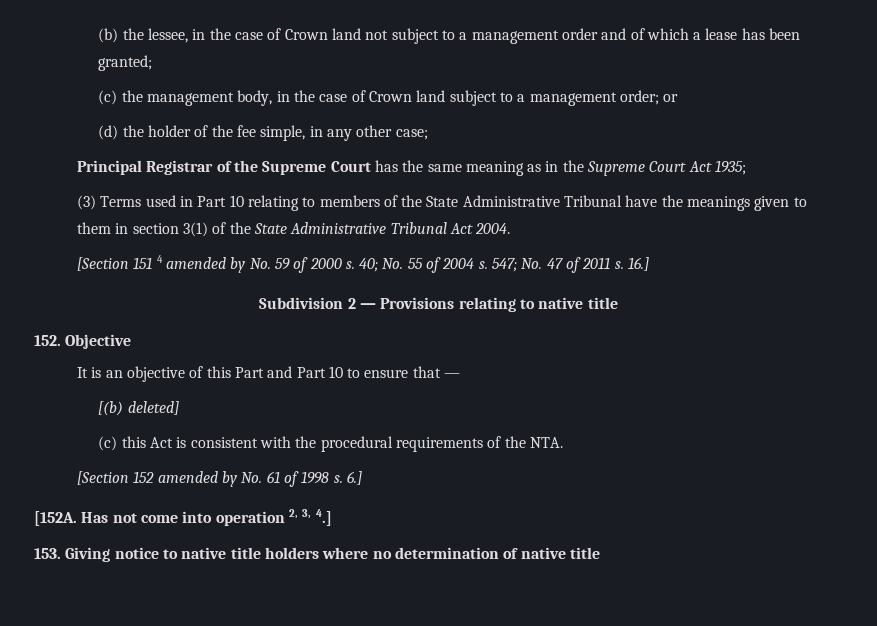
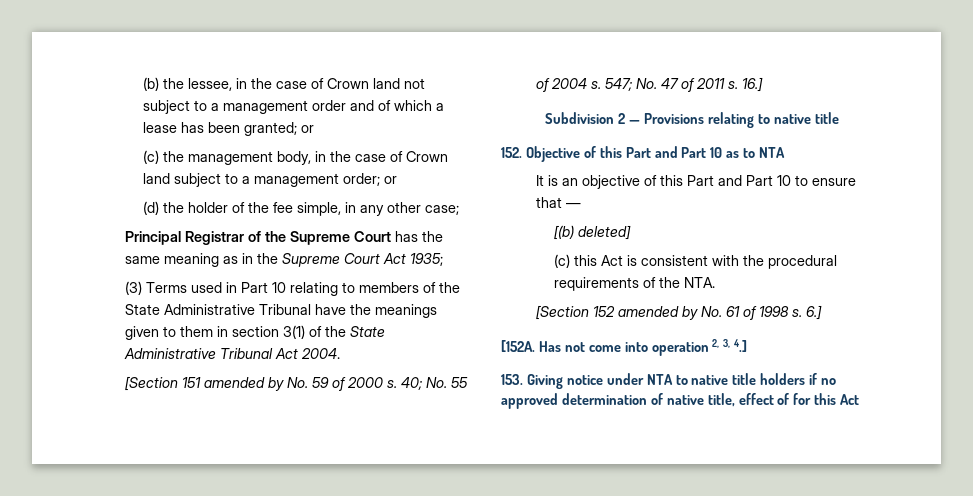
- (b) the lessee, in the case of Crown land not subject to a management order and of which a lease has been granted;
+ (b) the lessee, in the case of Crown land not subject to a management order and of which a lease has been granted; or
- [Section 151 4 amended by No. 59 of 2000 s.
+ [Section 151 amended by No. 59 of 2000 s.
- 152. Objective
+ 152. Objective of this Part and Part 10 as to NTA
- 153. Giving notice to native title holders where no determination of native title
+ 153. Giving notice under NTA to native title holders if no approved determination of native title, effect of for this Act

